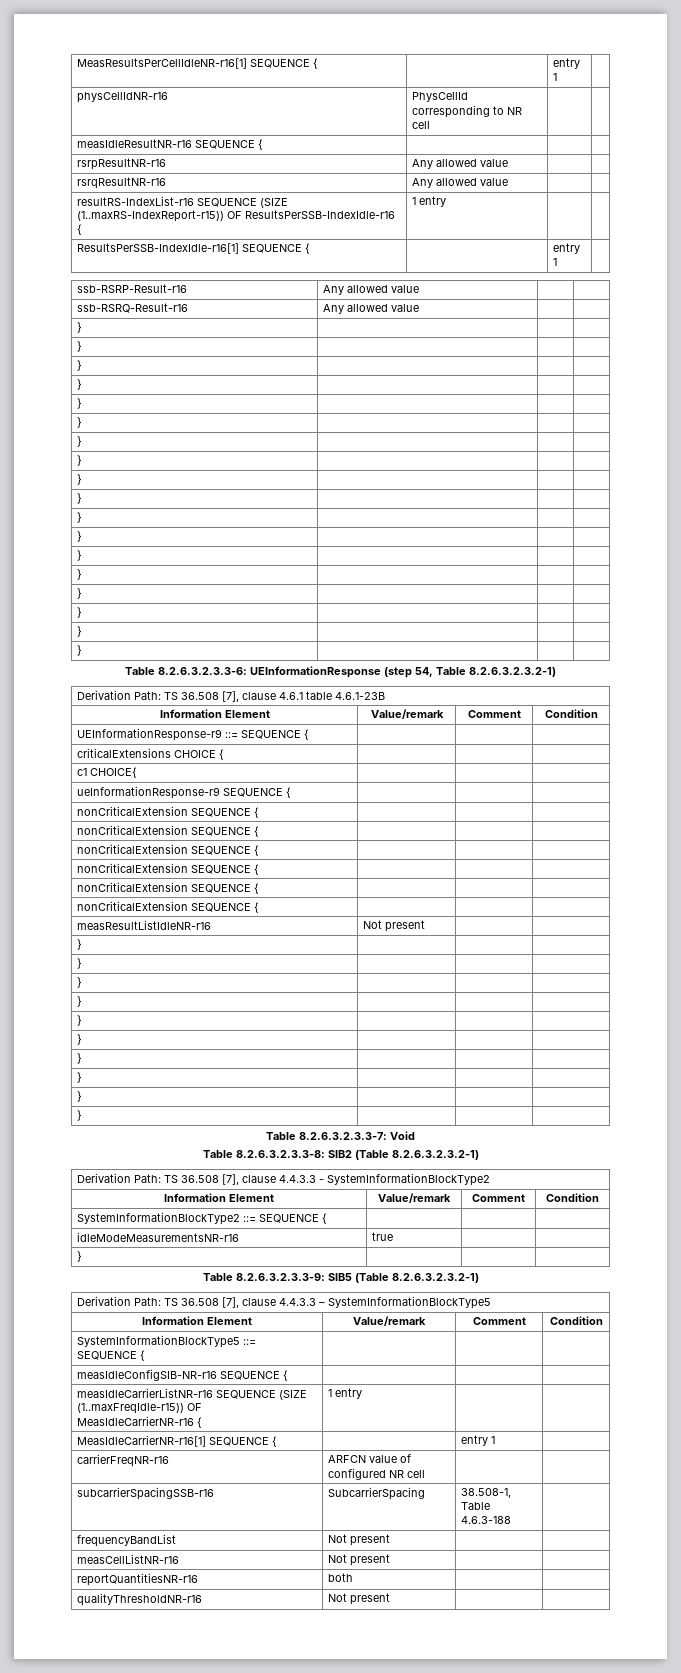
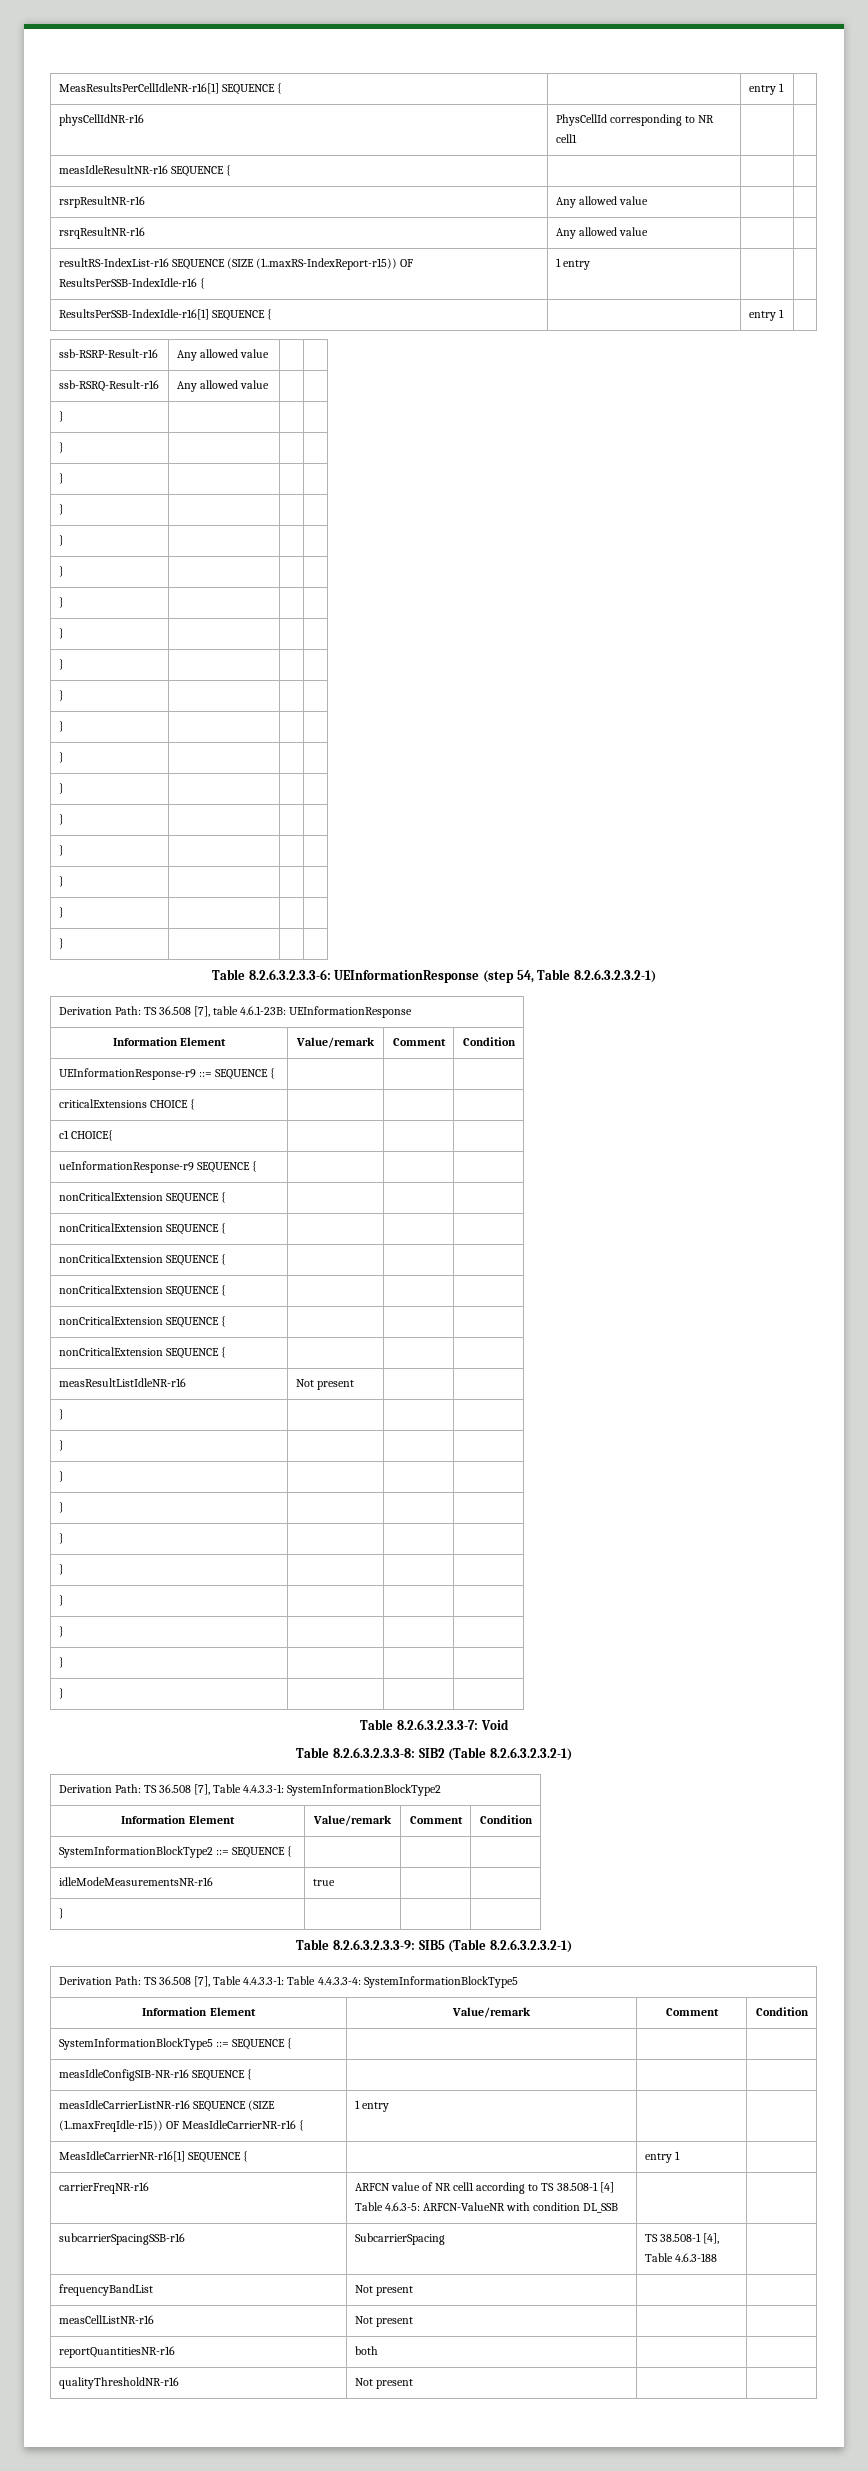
- physCellIdNR-r16 | PhysCellId corresponding to NR cell | |
+ physCellIdNR-r16 | PhysCellId corresponding to NR cell1 | |
- Derivation Path: TS 36.508 [7], clause 4.6.1 table 4.6.1-23B
+ Derivation Path: TS 36.508 [7], table 4.6.1-23B: UEInformationResponse
- Derivation Path: TS 36.508 [7], clause 4.4.3.3 - SystemInformationBlockType2
+ Derivation Path: TS 36.508 [7], Table 4.4.3.3-1: SystemInformationBlockType2
- Derivation Path: TS 36.508 [7], clause 4.4.3.3 – SystemInformationBlockType5
+ Derivation Path: TS 36.508 [7], Table 4.4.3.3-1: Table 4.4.3.3-4: SystemInformationBlockType5
- carrierFreqNR-r16 | ARFCN value of configured NR cell | |
+ carrierFreqNR-r16 | ARFCN value of NR cell1 according to TS 38.508-1 [4] Table 4.6.3-5: ARFCN-ValueNR with condition DL_SSB | |
- subcarrierSpacingSSB-r16 | SubcarrierSpacing | 38.508-1, Table 4.6.3-188 |
+ subcarrierSpacingSSB-r16 | SubcarrierSpacing | TS 38.508-1 [4], Table 4.6.3-188 |

